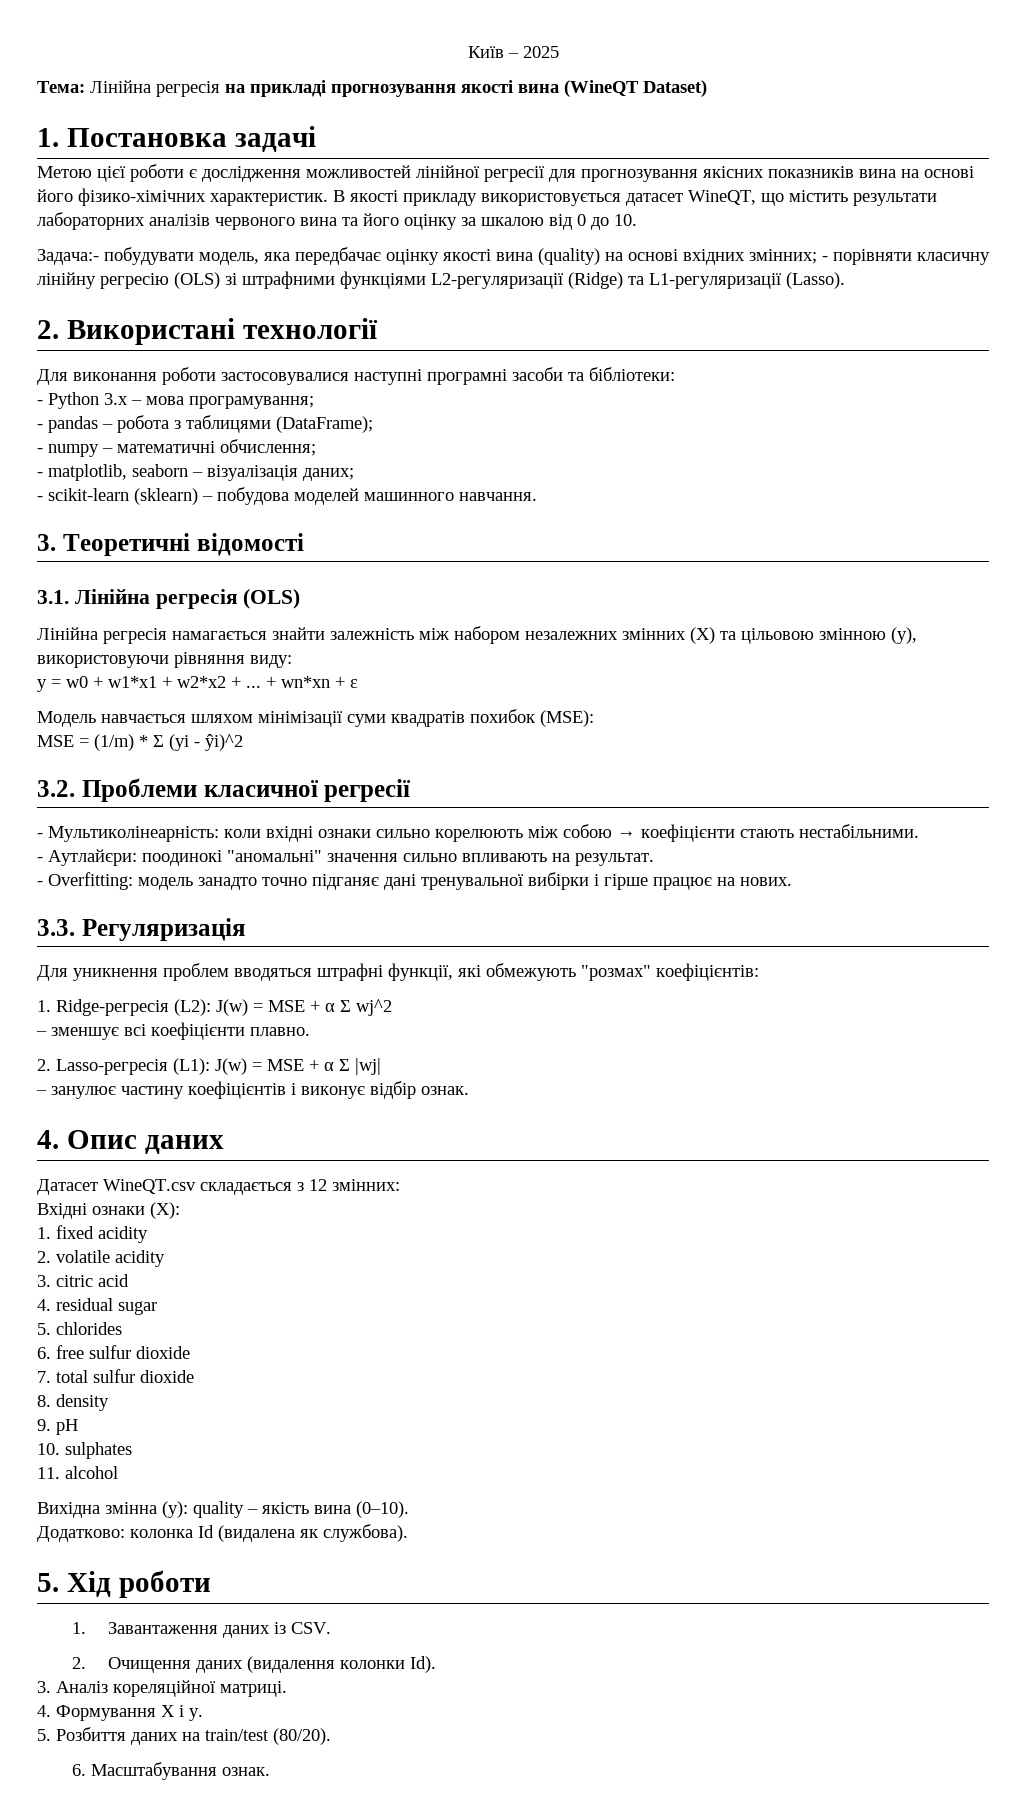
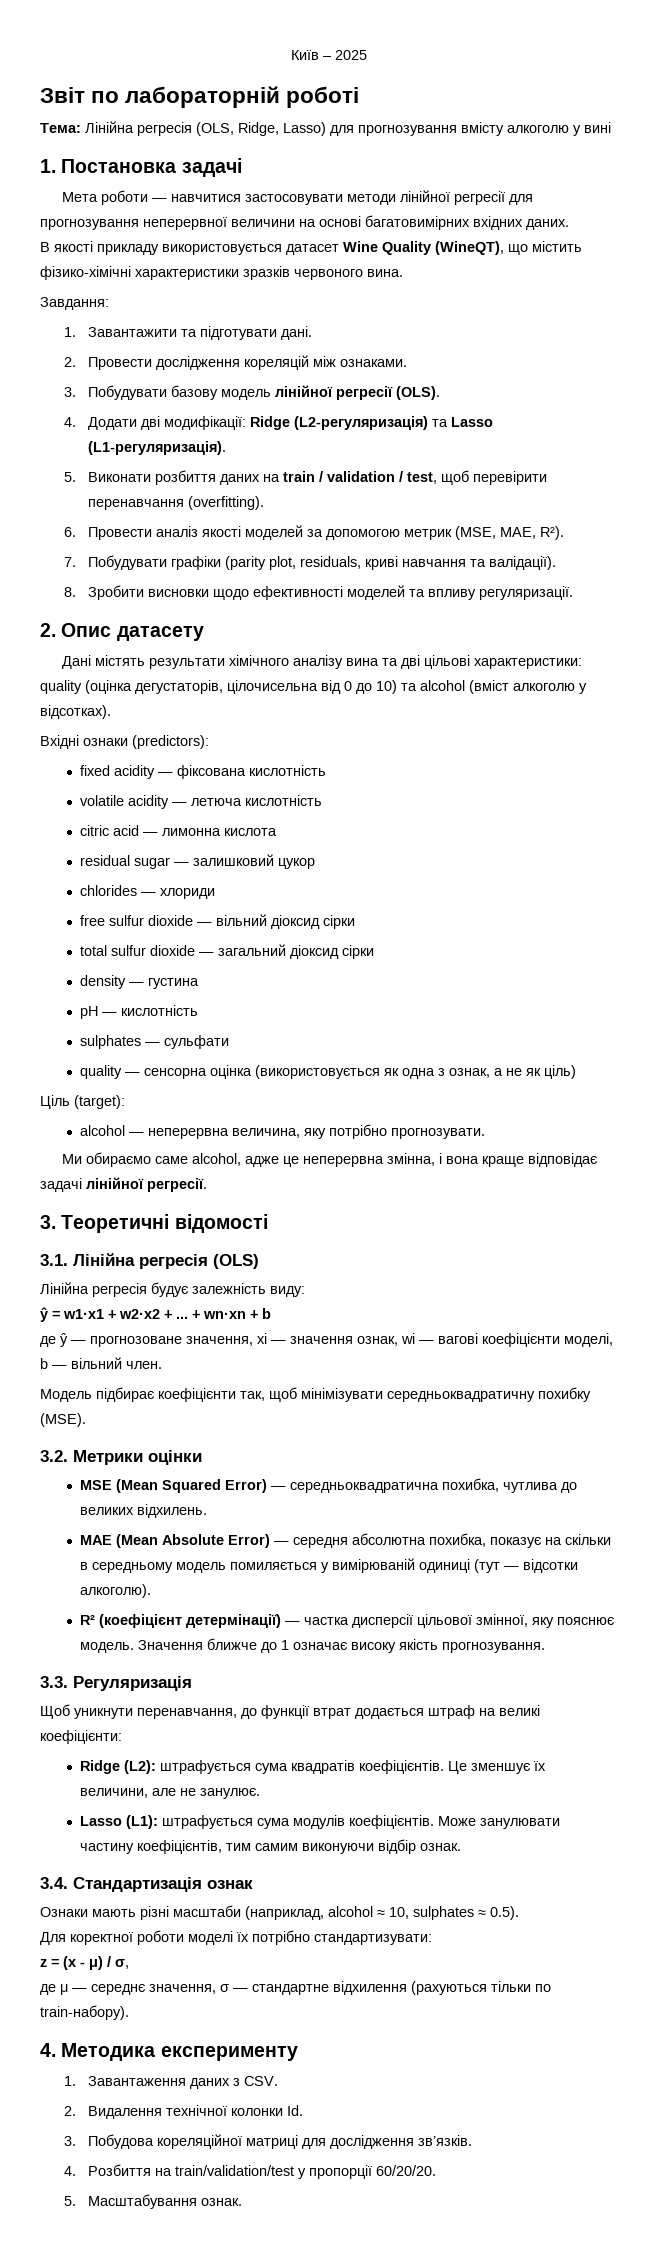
+ Звіт по лабораторній роботі
- Тема: Лінійна регресія на прикладі прогнозування якості вина (WineQT Dataset)
+ Тема: Лінійна регресія (OLS, Ridge, Lasso) для прогнозування вмісту алкоголю у вині
  1. Постановка задачі
- Метою цієї роботи є дослідження можливостей лінійної регресії для прогнозування якісних показників вина на основі його фізико-хімічних характеристик. В якості прикладу використовується датасет WineQT, що містить результати лабораторних аналізів червоного вина та його оцінку за шкалою від 0 до 10.
- Задача:- побудувати модель, яка передбачає оцінку якості вина (quality) на основі вхідних змінних; - порівняти класичну лінійну регресію (OLS) зі штрафними функціями L2-регуляризації (Ridge) та L1-регуляризації (Lasso).
- 2. Використані технології
- Для виконання роботи застосовувалися наступні програмні засоби та бібліотеки:
- - Python 3.x – мова програмування;
- - pandas – робота з таблицями (DataFrame);
- - numpy – математичні обчислення;
- - matplotlib, seaborn – візуалізація даних;
- - scikit-learn (sklearn) – побудова моделей машинного навчання.
+ Мета роботи — навчитися застосовувати методи лінійної регресії для прогнозування неперервної величини на основі багатовимірних вхідних даних.
+ В якості прикладу використовується датасет Wine Quality (WineQT), що містить фізико-хімічні характеристики зразків червоного вина.
+ Завдання:
+ 1. Завантажити та підготувати дані.
+ 2. Провести дослідження кореляцій між ознаками.
+ 3. Побудувати базову модель лінійної регресії (OLS).
+ 4. Додати дві модифікації: Ridge (L2-регуляризація) та Lasso (L1-регуляризація).
+ 5. Виконати розбиття даних на train / validation / test, щоб перевірити перенавчання (overfitting).
+ 6. Провести аналіз якості моделей за допомогою метрик (MSE, MAE, R²).
+ 7. Побудувати графіки (parity plot, residuals, криві навчання та валідації).
+ 8. Зробити висновки щодо ефективності моделей та впливу регуляризації.
+ 2. Опис датасету
+ Дані містять результати хімічного аналізу вина та дві цільові характеристики: quality (оцінка дегустаторів, цілочисельна від 0 до 10) та alcohol (вміст алкоголю у відсотках).
+ Вхідні ознаки (predictors):
+ fixed acidity — фіксована кислотність
+ volatile acidity — летюча кислотність
+ citric acid — лимонна кислота
+ residual sugar — залишковий цукор
+ chlorides — хлориди
+ free sulfur dioxide — вільний діоксид сірки
+ total sulfur dioxide — загальний діоксид сірки
+ density — густина
+ pH — кислотність
+ sulphates — сульфати
+ quality — сенсорна оцінка (використовується як одна з ознак, а не як ціль)
+ Ціль (target):
+ alcohol — неперервна величина, яку потрібно прогнозувати.
+ Ми обираємо саме alcohol, адже це неперервна змінна, і вона краще відповідає задачі лінійної регресії.
- Лінійна регресія намагається знайти залежність між набором незалежних змінних (X) та цільовою змінною (y), використовуючи рівняння виду:
- y = w0 + w1*x1 + w2*x2 + ... + wn*xn + ε
- Модель навчається шляхом мінімізації суми квадратів похибок (MSE):
- MSE = (1/m) * Σ (yi - ŷi)^2
- 3.2. Проблеми класичної регресії
- - Мультиколінеарність: коли вхідні ознаки сильно корелюють між собою → коефіцієнти стають нестабільними.
- - Аутлайєри: поодинокі "аномальні" значення сильно впливають на результат.
- - Overfitting: модель занадто точно підганяє дані тренувальної вибірки і гірше працює на нових.
+ Лінійна регресія будує залежність виду:
+ ŷ = w1·x1 + w2·x2 + ... + wn·xn + b
+ де ŷ — прогнозоване значення, xi — значення ознак, wi — вагові коефіцієнти моделі, b — вільний член.
+ Модель підбирає коефіцієнти так, щоб мінімізувати середньоквадратичну похибку (MSE).
+ 3.2. Метрики оцінки
+ MSE (Mean Squared Error) — середньоквадратична похибка, чутлива до великих відхилень.
+ MAE (Mean Absolute Error) — середня абсолютна похибка, показує на скільки в середньому модель помиляється у вимірюваній одиниці (тут — відсотки алкоголю).
+ R² (коефіцієнт детермінації) — частка дисперсії цільової змінної, яку пояснює модель. Значення ближче до 1 означає високу якість прогнозування.
  3.3. Регуляризація
- Для уникнення проблем вводяться штрафні функції, які обмежують "розмах" коефіцієнтів:
- 1. Ridge-регресія (L2): J(w) = MSE + α Σ wj^2
- – зменшує всі коефіцієнти плавно.
- 2. Lasso-регресія (L1): J(w) = MSE + α Σ |wj|
- – занулює частину коефіцієнтів і виконує відбір ознак.
- 4. Опис даних
- Датасет WineQT.csv складається з 12 змінних:
- Вхідні ознаки (X):
- 1. fixed acidity
- 2. volatile acidity
- 3. citric acid
- 4. residual sugar
- 5. chlorides
- 6. free sulfur dioxide
- 7. total sulfur dioxide
- 8. density
- 9. pH
- 10. sulphates
- 11. alcohol
- Вихідна змінна (y): quality – якість вина (0–10).
- Додатково: колонка Id (видалена як службова).
- 5. Хід роботи
+ Щоб уникнути перенавчання, до функції втрат додається штраф на великі коефіцієнти:
+ Ridge (L2): штрафується сума квадратів коефіцієнтів. Це зменшує їх величини, але не занулює.
+ Lasso (L1): штрафується сума модулів коефіцієнтів. Може занулювати частину коефіцієнтів, тим самим виконуючи відбір ознак.
+ 3.4. Стандартизація ознак
+ Ознаки мають різні масштаби (наприклад, alcohol ≈ 10, sulphates ≈ 0.5).
+ Для коректної роботи моделі їх потрібно стандартизувати:
+ z = (x - μ) / σ,
+ де μ — середнє значення, σ — стандартне відхилення (рахуються тільки по train-набору).
+ 4. Методика експерименту
- 1. Завантаження даних із CSV.
+ 1. Завантаження даних з CSV.
- 2. Очищення даних (видалення колонки Id).
- 3. Аналіз кореляційної матриці.
- 4. Формування X і y.
- 5. Розбиття даних на train/test (80/20).
- 6. Масштабування ознак.
+ 2. Видалення технічної колонки Id.
+ 3. Побудова кореляційної матриці для дослідження зв’язків.
+ 4. Розбиття на train/validation/test у пропорції 60/20/20.
+ 5. Масштабування ознак.

